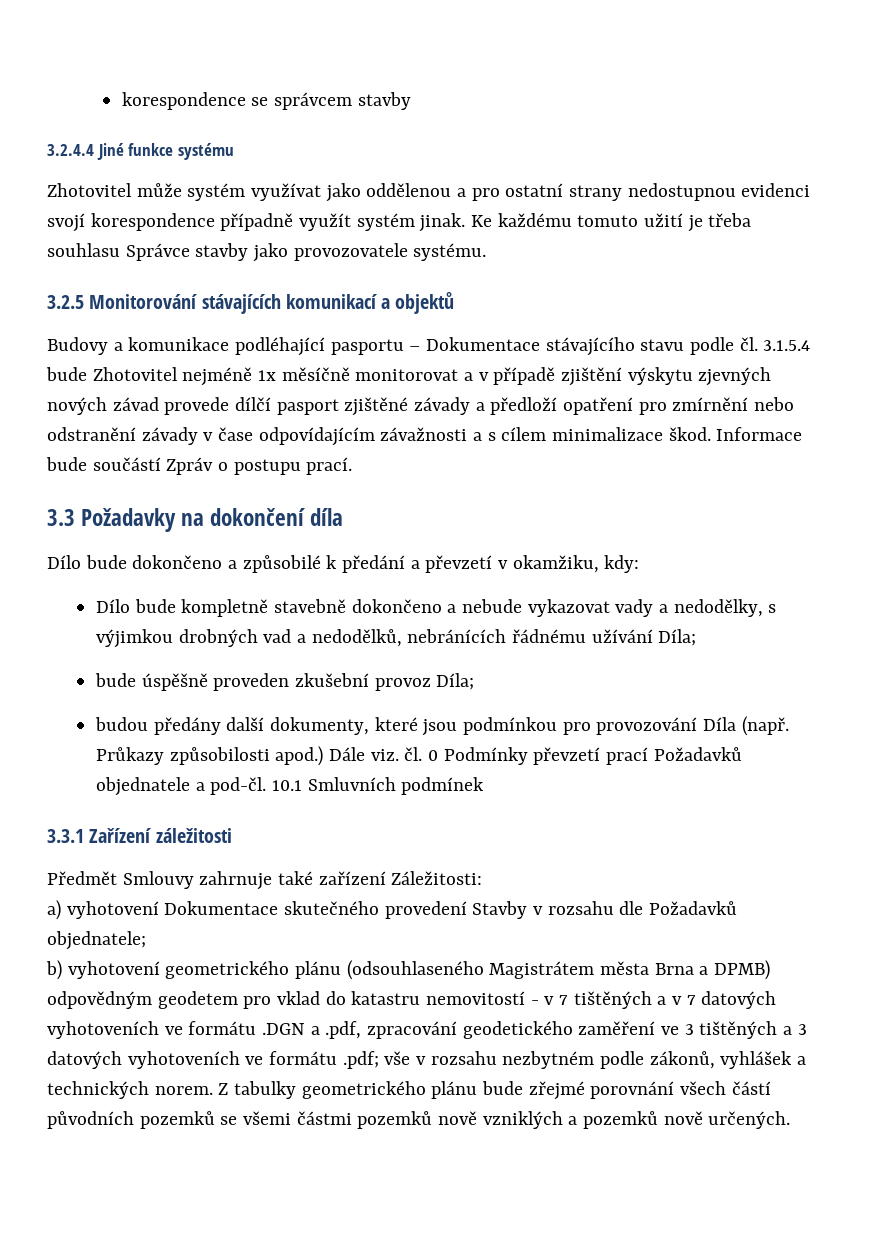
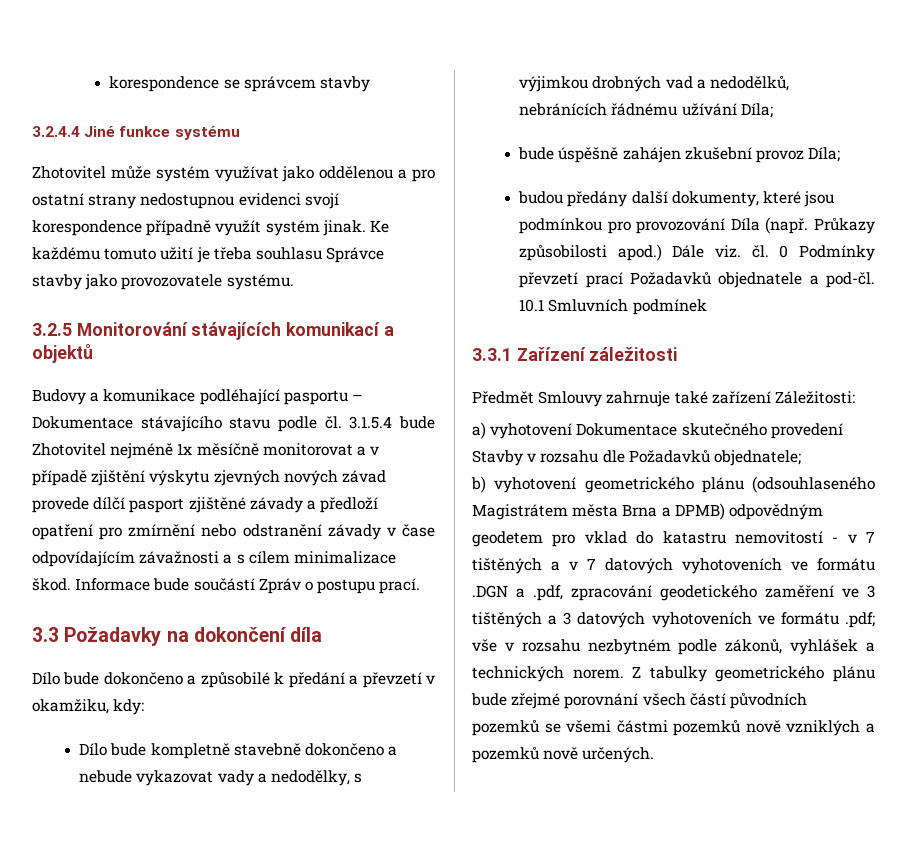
- bude úspěšně proveden zkušební provoz Díla;
+ bude úspěšně zahájen zkušební provoz Díla;

